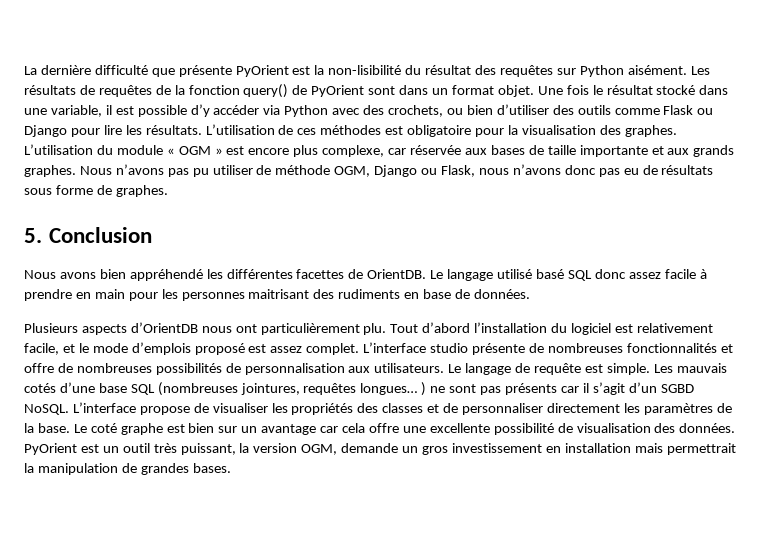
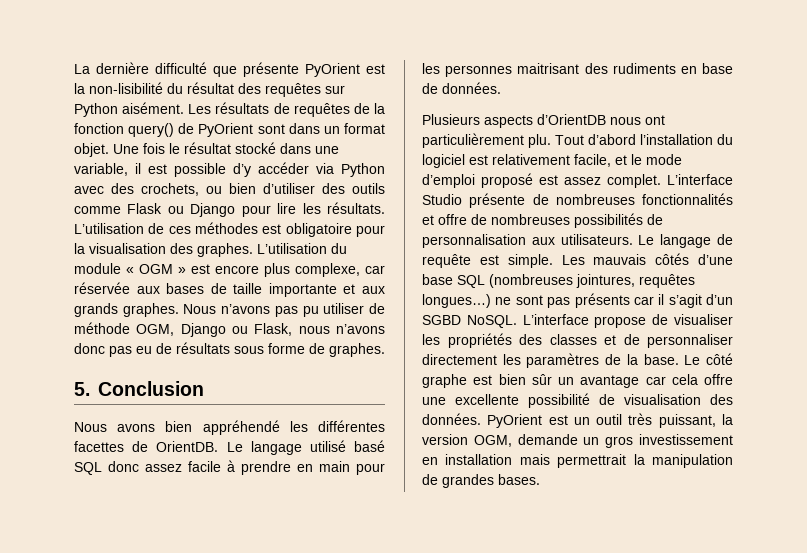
- Tout d’abord l’installation du logiciel est relativement facile, et le mode d’emplois proposé est assez complet.
+ Tout d’abord l’installation du logiciel est relativement facile, et le mode d’emploi proposé est assez complet.
- L’interface studio présente de nombreuses fonctionnalités et offre de nombreuses possibilités de personnalisation aux utilisateurs.
+ L’interface Studio présente de nombreuses fonctionnalités et offre de nombreuses possibilités de personnalisation aux utilisateurs.
- Les mauvais cotés d’une base SQL (nombreuses jointures, requêtes longues… ) ne sont pas présents car il s’agit d’un SGBD NoSQL.
+ Les mauvais côtés d’une base SQL (nombreuses jointures, requêtes longues…) ne sont pas présents car il s’agit d’un SGBD NoSQL.
- Le coté graphe est bien sur un avantage car cela offre une excellente possibilité de visualisation des données.
+ Le côté graphe est bien sûr un avantage car cela offre une excellente possibilité de visualisation des données.

